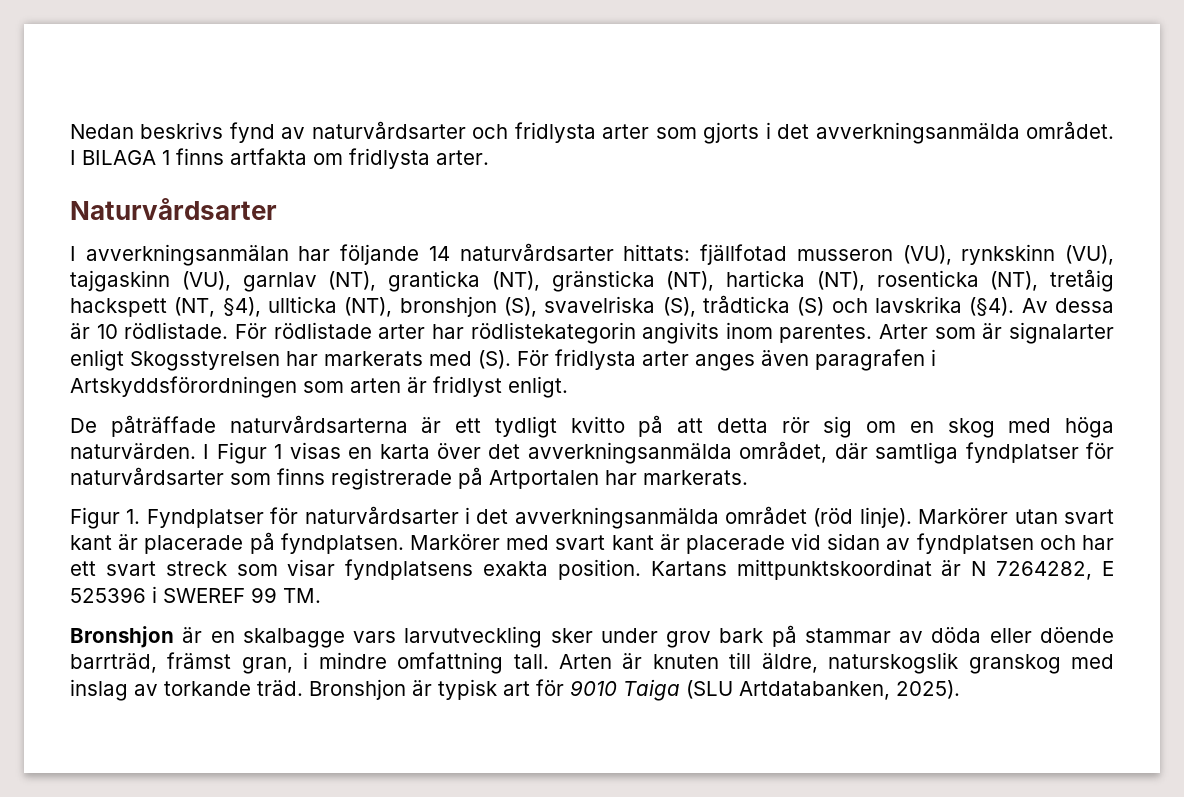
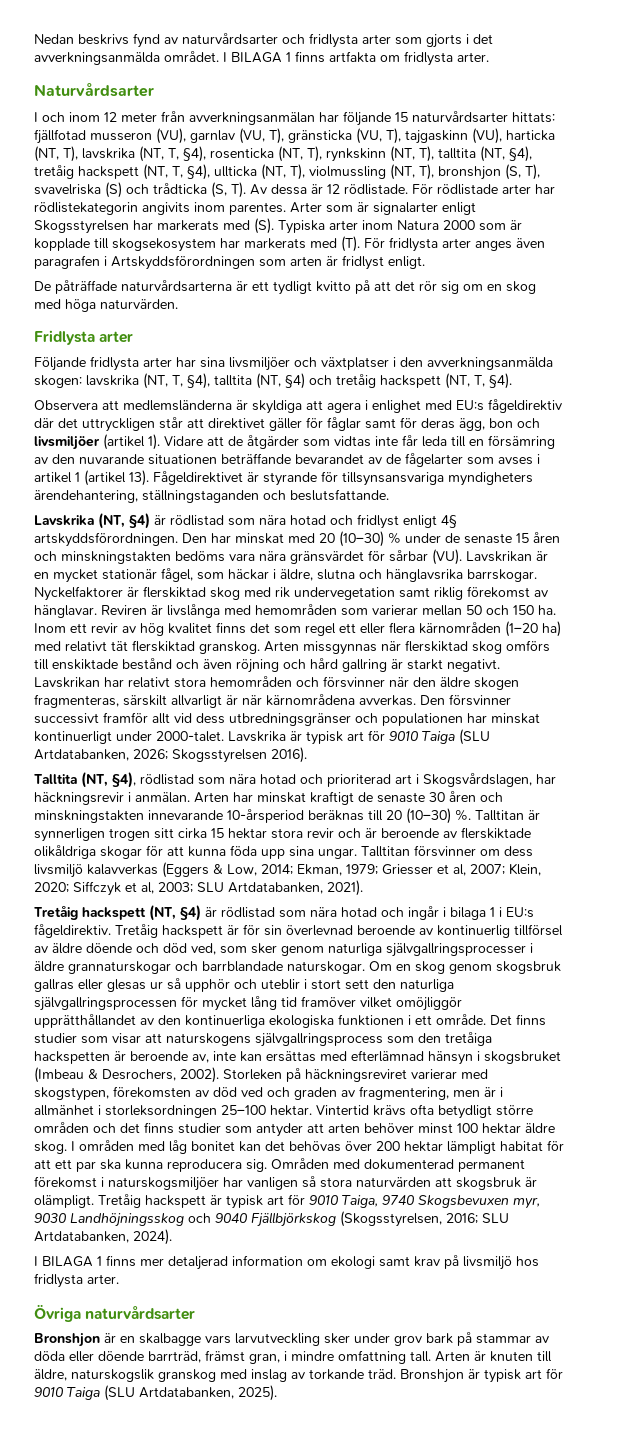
- I avverkningsanmälan har följande 14 naturvårdsarter hittats: fjällfotad musseron (VU), rynkskinn (VU), tajgaskinn (VU), garnlav (NT), granticka (NT), gränsticka (NT), harticka (NT), rosenticka (NT), tretåig hackspett (NT, §4), ullticka (NT), bronshjon (S), svavelriska (S), trådticka (S) och lavskrika (§4). Av dessa är 10 rödlistade.
+ I och inom 12 meter från avverkningsanmälan har följande 15 naturvårdsarter hittats: fjällfotad musseron (VU), garnlav (VU, T), gränsticka (VU, T), tajgaskinn (VU), harticka (NT, T), lavskrika (NT, T, §4), rosenticka (NT, T), rynkskinn (NT, T), talltita (NT, §4), tretåig hackspett (NT, T, §4), ullticka (NT, T), violmussling (NT, T), bronshjon (S, T), svavelriska (S) och trådticka (S, T). Av dessa är 12 rödlistade.
- Arter som är signalarter enligt Skogsstyrelsen har markerats med (S). För fridlysta arter anges även paragrafen i Artskyddsförordningen som arten är fridlyst enligt.
+ Arter som är signalarter enligt Skogsstyrelsen har markerats med (S). Typiska arter inom Natura 2000 som är kopplade till skogsekosystem har markerats med (T). För fridlysta arter anges även paragrafen i Artskyddsförordningen som arten är fridlyst enligt.
- De påträffade naturvårdsarterna är ett tydligt kvitto på att detta rör sig om en skog med höga naturvärden. I Figur 1 visas en karta över det avverkningsanmälda området, där samtliga fyndplatser för naturvårdsarter som finns registrerade på Artportalen har markerats.
- Figur 1. Fyndplatser för naturvårdsarter i det avverkningsanmälda området (röd linje). Markörer utan svart kant är placerade på fyndplatsen. Markörer med svart kant är placerade vid sidan av fyndplatsen och har ett svart streck som visar fyndplatsens exakta position. Kartans mittpunktskoordinat är N 7264282, E 525396 i SWEREF 99 TM.
+ De påträffade naturvårdsarterna är ett tydligt kvitto på att det rör sig om en skog med höga naturvärden.
+ Fridlysta arter
+ Följande fridlysta arter har sina livsmiljöer och växtplatser i den avverkningsanmälda skogen: lavskrika (NT, T, §4), talltita (NT, §4) och tretåig hackspett (NT, T, §4).
+ Observera att medlemsländerna är skyldiga att agera i enlighet med EU:s fågeldirektiv där det uttryckligen står att direktivet gäller för fåglar samt för deras ägg, bon och livsmiljöer (artikel 1). Vidare att de åtgärder som vidtas inte får leda till en försämring av den nuvarande situationen beträffande bevarandet av de fågelarter som avses i artikel 1 (artikel 13). Fågeldirektivet är styrande för tillsynsansvariga myndigheters ärendehantering, ställningstaganden och beslutsfattande.
+ Lavskrika (NT, §4) är rödlistad som nära hotad och fridlyst enligt 4§ artskyddsförordningen. Den har minskat med 20 (10–30) % under de senaste 15 åren och minskningstakten bedöms vara nära gränsvärdet för sårbar (VU). Lavskrikan är en mycket stationär fågel, som häckar i äldre, slutna och hänglavsrika barrskogar. Nyckelfaktorer är flerskiktad skog med rik undervegetation samt riklig förekomst av hänglavar. Reviren är livslånga med hemområden som varierar mellan 50 och 150 ha. Inom ett revir av hög kvalitet finns det som regel ett eller flera kärnområden (1–20 ha) med relativt tät flerskiktad granskog. Arten missgynnas när flerskiktad skog omförs till enskiktade bestånd och även röjning och hård gallring är starkt negativt. Lavskrikan har relativt stora hemområden och försvinner när den äldre skogen fragmenteras, särskilt allvarligt är när kärnområdena avverkas. Den försvinner successivt framför allt vid dess utbredningsgränser och populationen har minskat kontinuerligt under 2000-talet. Lavskrika är typisk art för 9010 Taiga (SLU Artdatabanken, 2026; Skogsstyrelsen 2016).
+ Talltita (NT, §4), rödlistad som nära hotad och prioriterad art i Skogsvårdslagen, har häckningsrevir i anmälan. Arten har minskat kraftigt de senaste 30 åren och minskningstakten innevarande 10-årsperiod beräknas till 20 (10–30) %. Talltitan är synnerligen trogen sitt cirka 15 hektar stora revir och är beroende av flerskiktade olikåldriga skogar för att kunna föda upp sina ungar. Talltitan försvinner om dess livsmiljö kalavverkas (Eggers & Low, 2014; Ekman, 1979; Griesser et al, 2007; Klein, 2020; Siffczyk et al, 2003; SLU Artdatabanken, 2021).
+ Tretåig hackspett (NT, §4) är rödlistad som nära hotad och ingår i bilaga 1 i EU:s fågeldirektiv. Tretåig hackspett är för sin överlevnad beroende av kontinuerlig tillförsel av äldre döende och död ved, som sker genom naturliga självgallringsprocesser i äldre grannaturskogar och barrblandade naturskogar. Om en skog genom skogsbruk gallras eller glesas ur så upphör och uteblir i stort sett den naturliga självgallringsprocessen för mycket lång tid framöver vilket omöjliggör upprätthållandet av den kontinuerliga ekologiska funktionen i ett område. Det finns studier som visar att naturskogens självgallringsprocess som den tretåiga hackspetten är beroende av, inte kan ersättas med efterlämnad hänsyn i skogsbruket (Imbeau & Desrochers, 2002). Storleken på häckningsreviret varierar med skogstypen, förekomsten av död ved och graden av fragmentering, men är i allmänhet i storleksordningen 25–100 hektar. Vintertid krävs ofta betydligt större områden och det finns studier som antyder att arten behöver minst 100 hektar äldre skog. I områden med låg bonitet kan det behövas över 200 hektar lämpligt habitat för att ett par ska kunna reproducera sig. Områden med dokumenterad permanent förekomst i naturskogsmiljöer har vanligen så stora naturvärden att skogsbruk är olämpligt. Tretåig hackspett är typisk art för 9010 Taiga, 9740 Skogsbevuxen myr, 9030 Landhöjningsskog och 9040 Fjällbjörkskog (Skogsstyrelsen, 2016; SLU Artdatabanken, 2024).
+ I BILAGA 1 finns mer detaljerad information om ekologi samt krav på livsmiljö hos fridlysta arter.
+ Övriga naturvårdsarter

